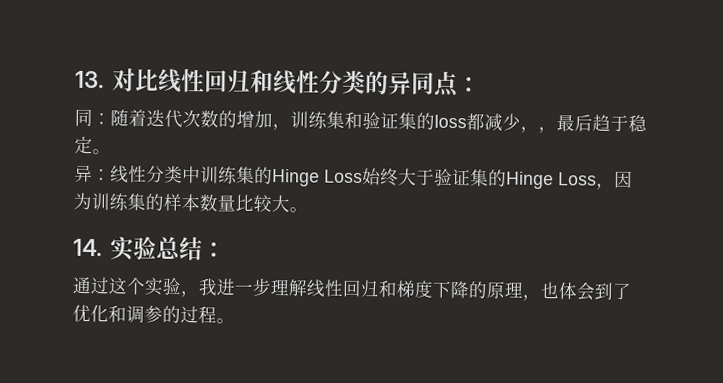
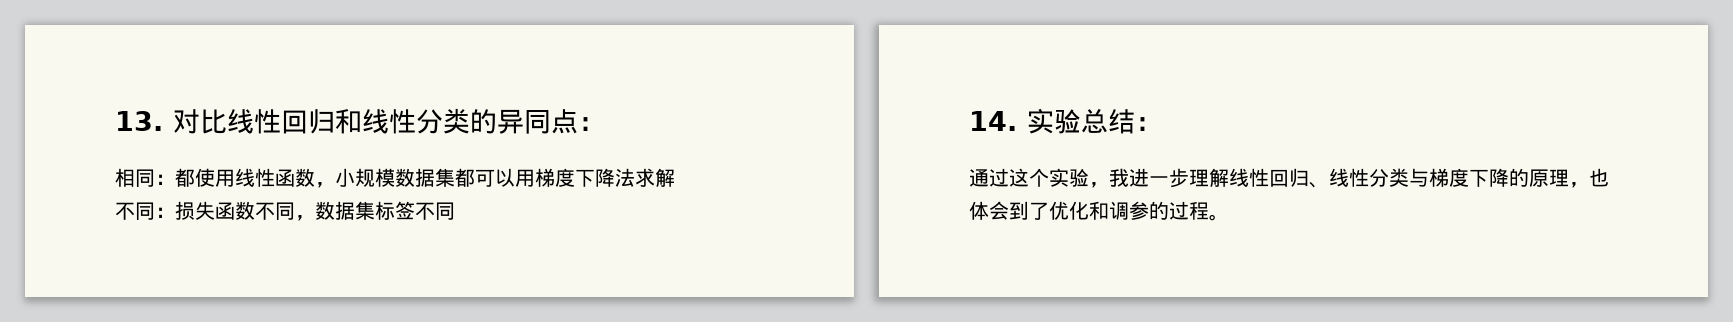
- 同：随着迭代次数的增加，训练集和验证集的loss都减少，，最后趋于稳定。
- 异：线性分类中训练集的Hinge Loss始终大于验证集的Hinge Loss，因为训练集的样本数量比较大。
+ 相同：都使用线性函数，小规模数据集都可以用梯度下降法求解
+ 不同：损失函数不同，数据集标签不同
- 通过这个实验，我进一步理解线性回归和梯度下降的原理，也体会到了优化和调参的过程。
+ 通过这个实验，我进一步理解线性回归、线性分类与梯度下降的原理，也体会到了优化和调参的过程。

